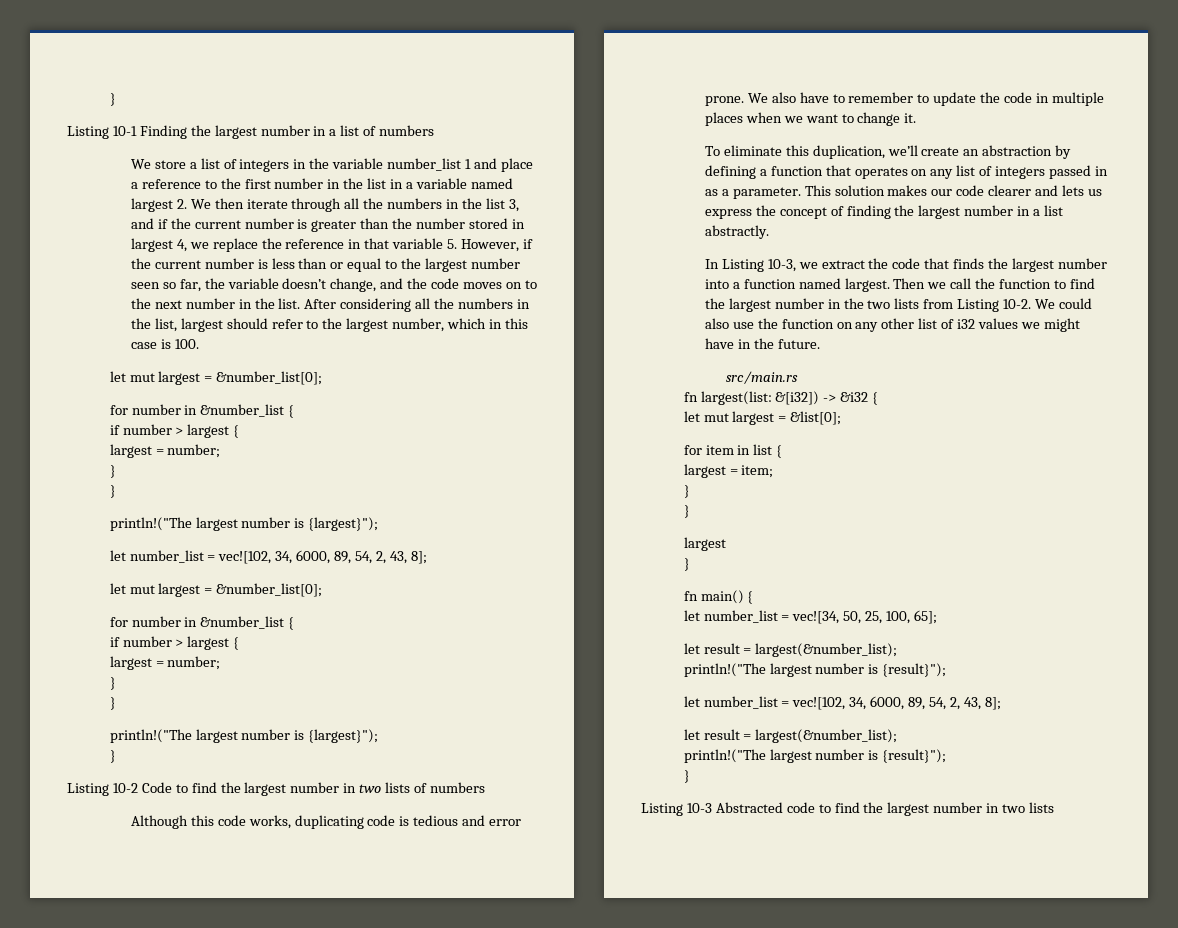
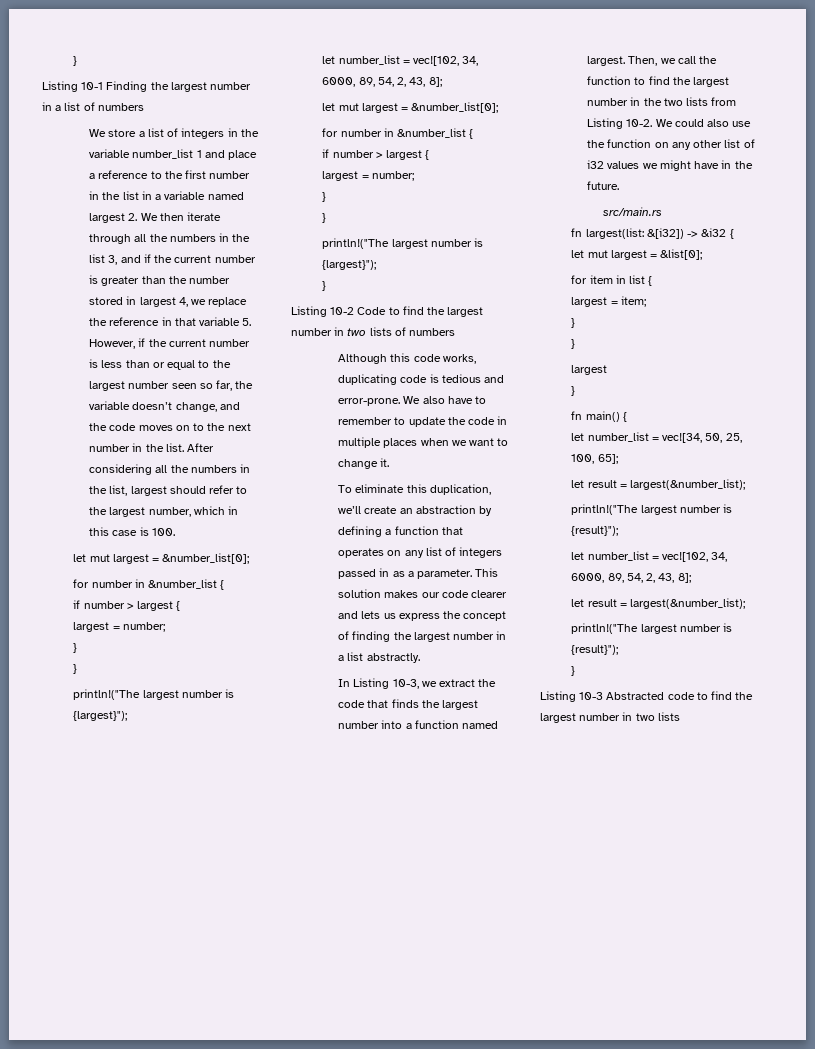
- Although this code works, duplicating code is tedious and error prone.
+ Although this code works, duplicating code is tedious and error-prone.
- Then we call the function to find the largest number in the two lists from Listing 10-2.
+ Then, we call the function to find the largest number in the two lists from Listing 10-2.

